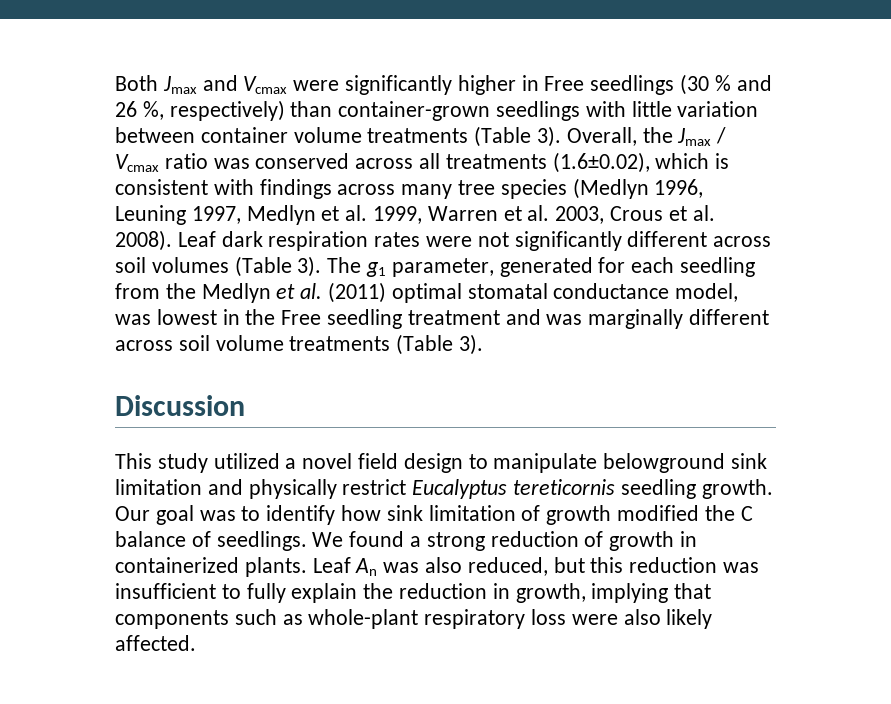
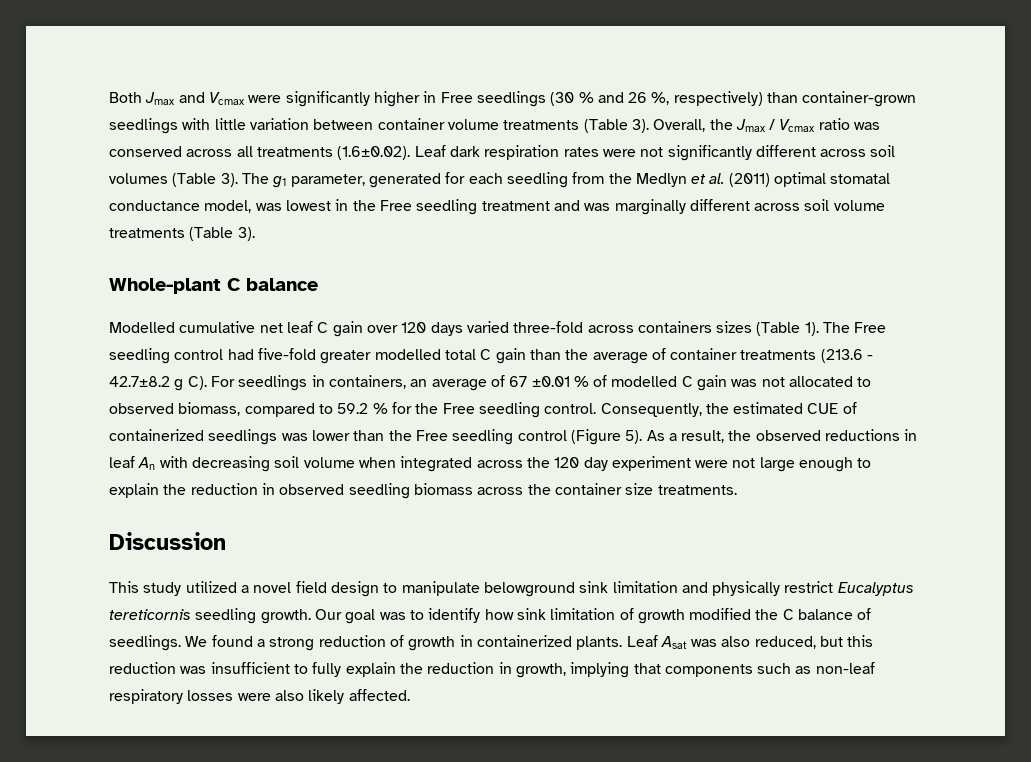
- Overall, the Jmax / Vcmax ratio was conserved across all treatments (1.6±0.02), which is consistent with findings across many tree species (Medlyn 1996, Leuning 1997, Medlyn et al. 1999, Warren et al. 2003, Crous et al. 2008). Leaf dark respiration rates were not significantly different across soil volumes (Table 3).
+ Overall, the Jmax / Vcmax ratio was conserved across all treatments (1.6±0.02). Leaf dark respiration rates were not significantly different across soil volumes (Table 3).
+ Whole-plant C balance
+ Modelled cumulative net leaf C gain over 120 days varied three-fold across containers sizes (Table 1). The Free seedling control had five-fold greater modelled total C gain than the average of container treatments (213.6 - 42.7±8.2 g C). For seedlings in containers, an average of 67 ±0.01 % of modelled C gain was not allocated to observed biomass, compared to 59.2 % for the Free seedling control. Consequently, the estimated CUE of containerized seedlings was lower than the Free seedling control (Figure 5). As a result, the observed reductions in leaf An with decreasing soil volume when integrated across the 120 day experiment were not large enough to explain the reduction in observed seedling biomass across the container size treatments.
- Leaf An was also reduced, but this reduction was insufficient to fully explain the reduction in growth, implying that components such as whole-plant respiratory loss were also likely affected.
+ Leaf Asat was also reduced, but this reduction was insufficient to fully explain the reduction in growth, implying that components such as non-leaf respiratory losses were also likely affected.

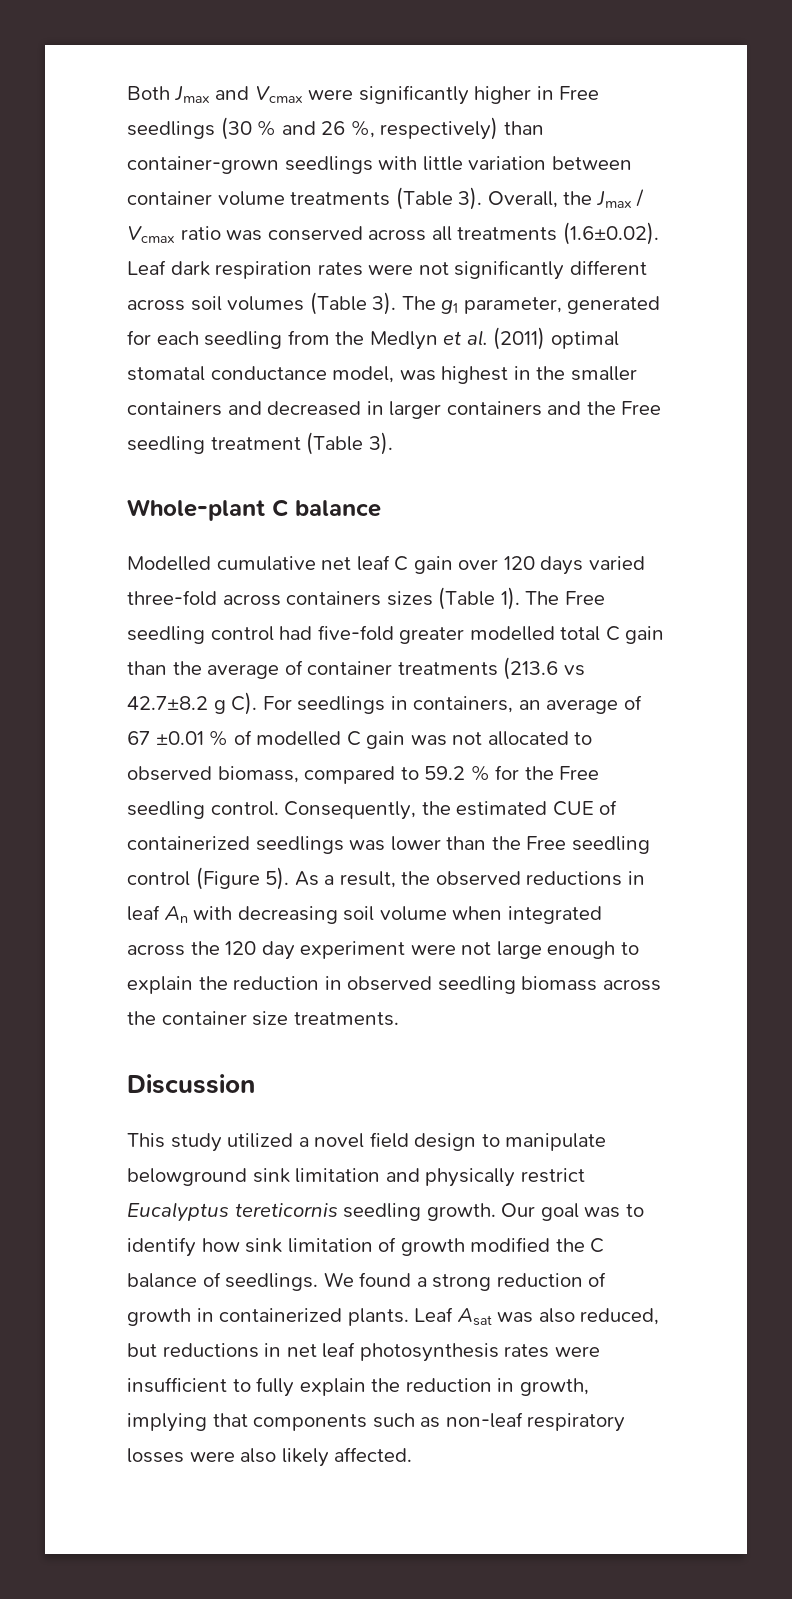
- The g1 parameter, generated for each seedling from the Medlyn et al. (2011) optimal stomatal conductance model, was lowest in the Free seedling treatment and was marginally different across soil volume treatments (Table 3).
+ The g1 parameter, generated for each seedling from the Medlyn et al. (2011) optimal stomatal conductance model, was highest in the smaller containers and decreased in larger containers and the Free seedling treatment (Table 3).
- The Free seedling control had five-fold greater modelled total C gain than the average of container treatments (213.6 - 42.7±8.2 g C). For seedlings in containers, an average of 67 ±0.01 % of modelled C gain was not allocated to observed biomass, compared to 59.2 % for the Free seedling control.
+ The Free seedling control had five-fold greater modelled total C gain than the average of container treatments (213.6 vs 42.7±8.2 g C). For seedlings in containers, an average of 67 ±0.01 % of modelled C gain was not allocated to observed biomass, compared to 59.2 % for the Free seedling control.
- Leaf Asat was also reduced, but this reduction was insufficient to fully explain the reduction in growth, implying that components such as non-leaf respiratory losses were also likely affected.
+ Leaf Asat was also reduced, but reductions in net leaf photosynthesis rates were insufficient to fully explain the reduction in growth, implying that components such as non-leaf respiratory losses were also likely affected.

